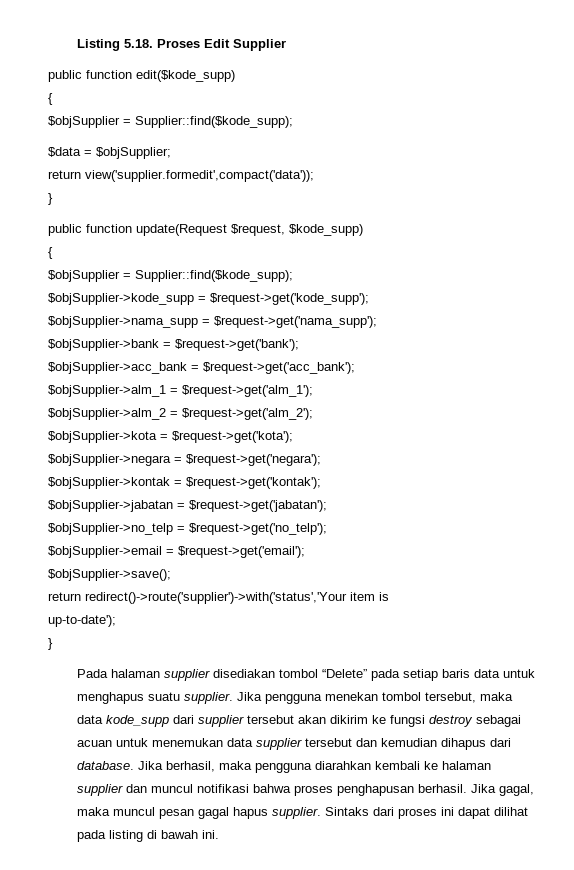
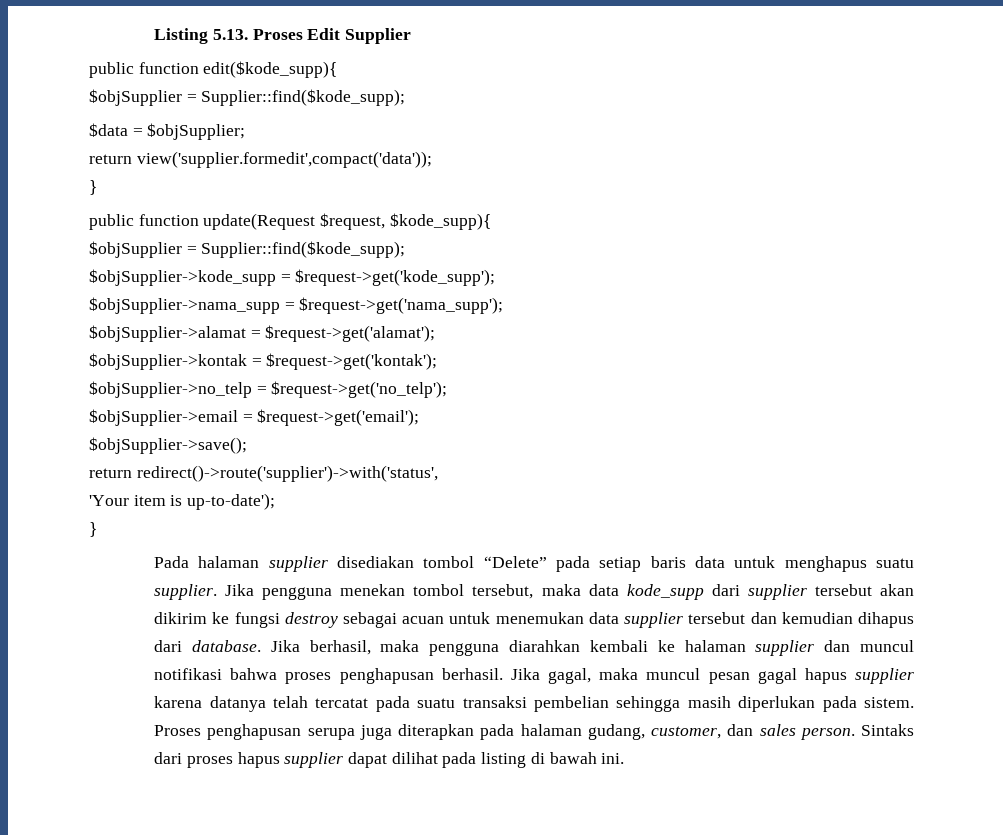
- Listing 5.18. Proses Edit Supplier
+ Listing 5.13. Proses Edit Supplier
- public function edit($kode_supp)
- {
+ public function edit($kode_supp){
- public function update(Request $request, $kode_supp)
- {
+ public function update(Request $request, $kode_supp){
- $objSupplier->bank = $request->get('bank');
- $objSupplier->acc_bank = $request->get('acc_bank');
- $objSupplier->alm_1 = $request->get('alm_1');
- $objSupplier->alm_2 = $request->get('alm_2');
- $objSupplier->kota = $request->get('kota');
- $objSupplier->negara = $request->get('negara');
+ $objSupplier->alamat = $request->get('alamat');
- $objSupplier->jabatan = $request->get('jabatan');
- return redirect()->route('supplier')->with('status','Your item is
- up-to-date');
+ return redirect()->route('supplier')->with('status',
+ 'Your item is up-to-date');
- Jika gagal, maka muncul pesan gagal hapus supplier.
+ Jika gagal, maka muncul pesan gagal hapus supplier karena datanya telah tercatat pada suatu transaksi pembelian sehingga masih diperlukan pada sistem. Proses penghapusan serupa juga diterapkan pada halaman gudang, customer, dan sales person.
- Sintaks dari proses ini dapat dilihat pada listing di bawah ini.
+ Sintaks dari proses hapus supplier dapat dilihat pada listing di bawah ini.

